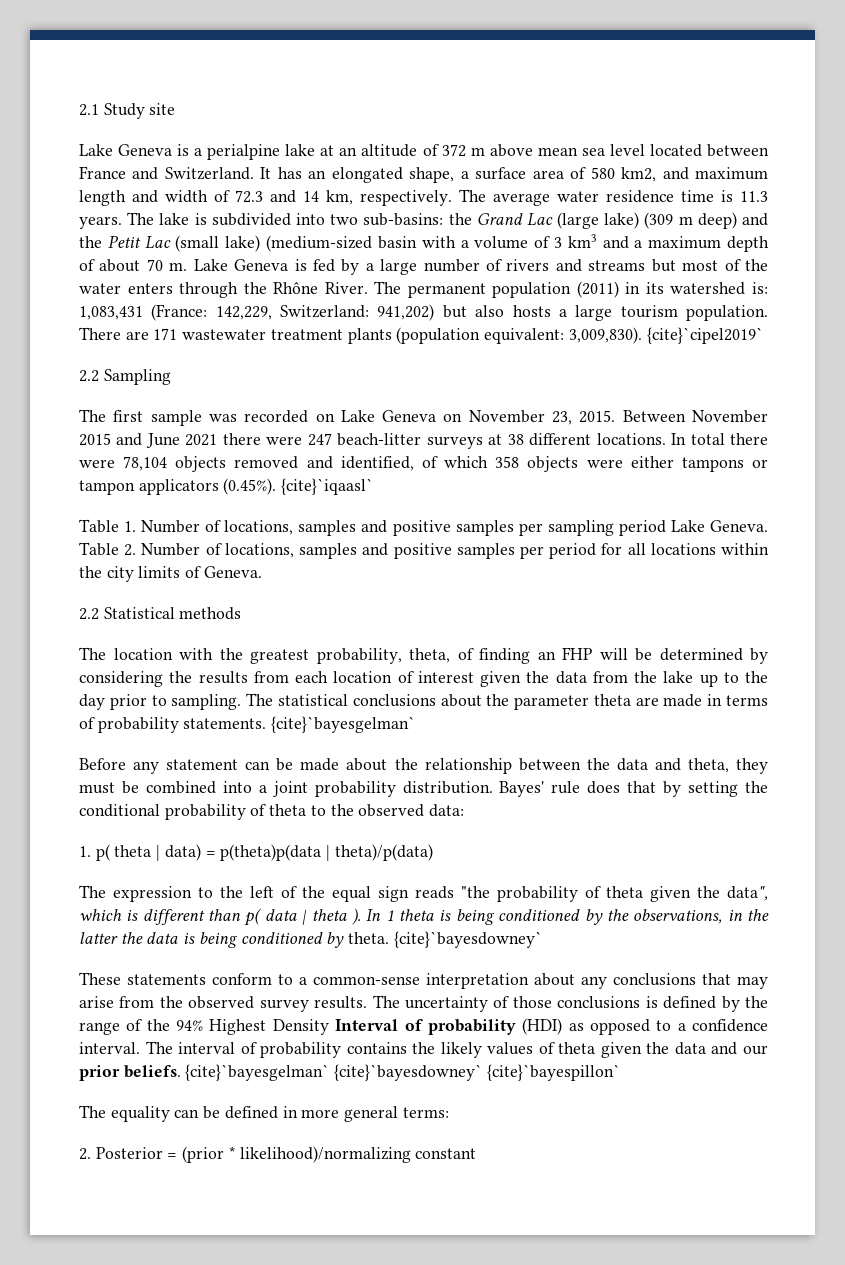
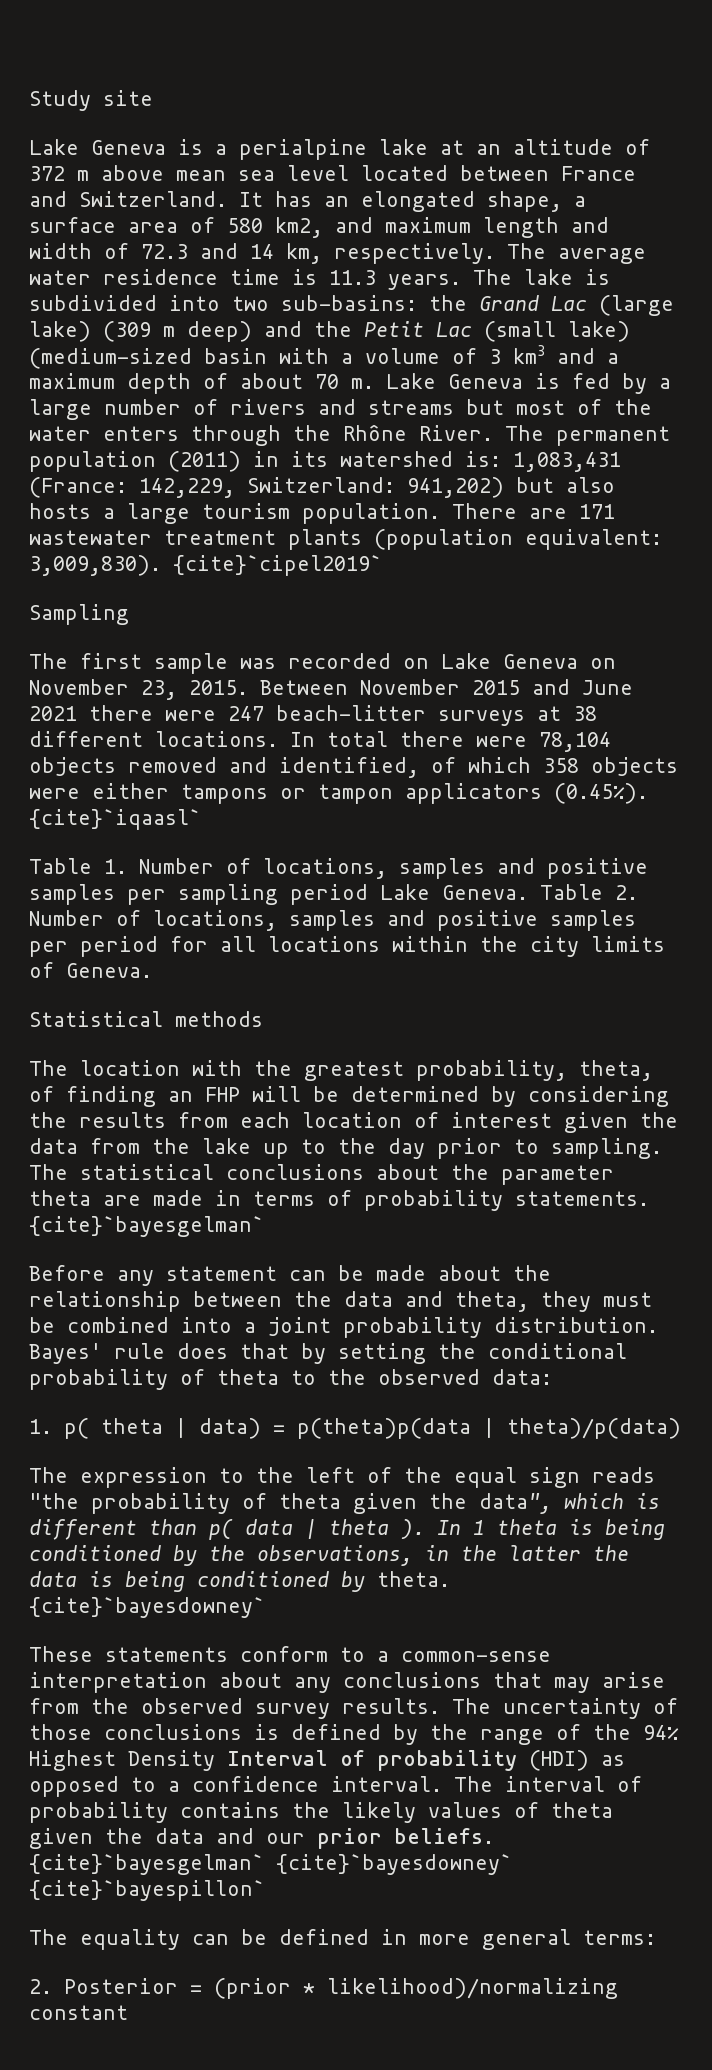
- 2.1 Study site
+ Study site
- 2.2 Sampling
+ Sampling
- 2.2 Statistical methods
+ Statistical methods

